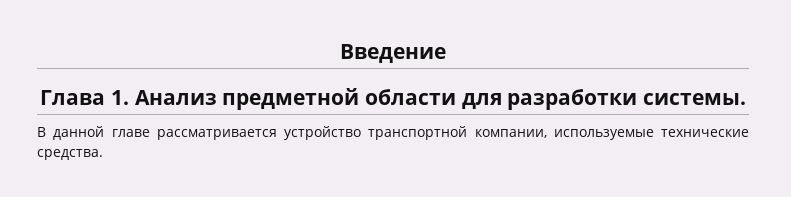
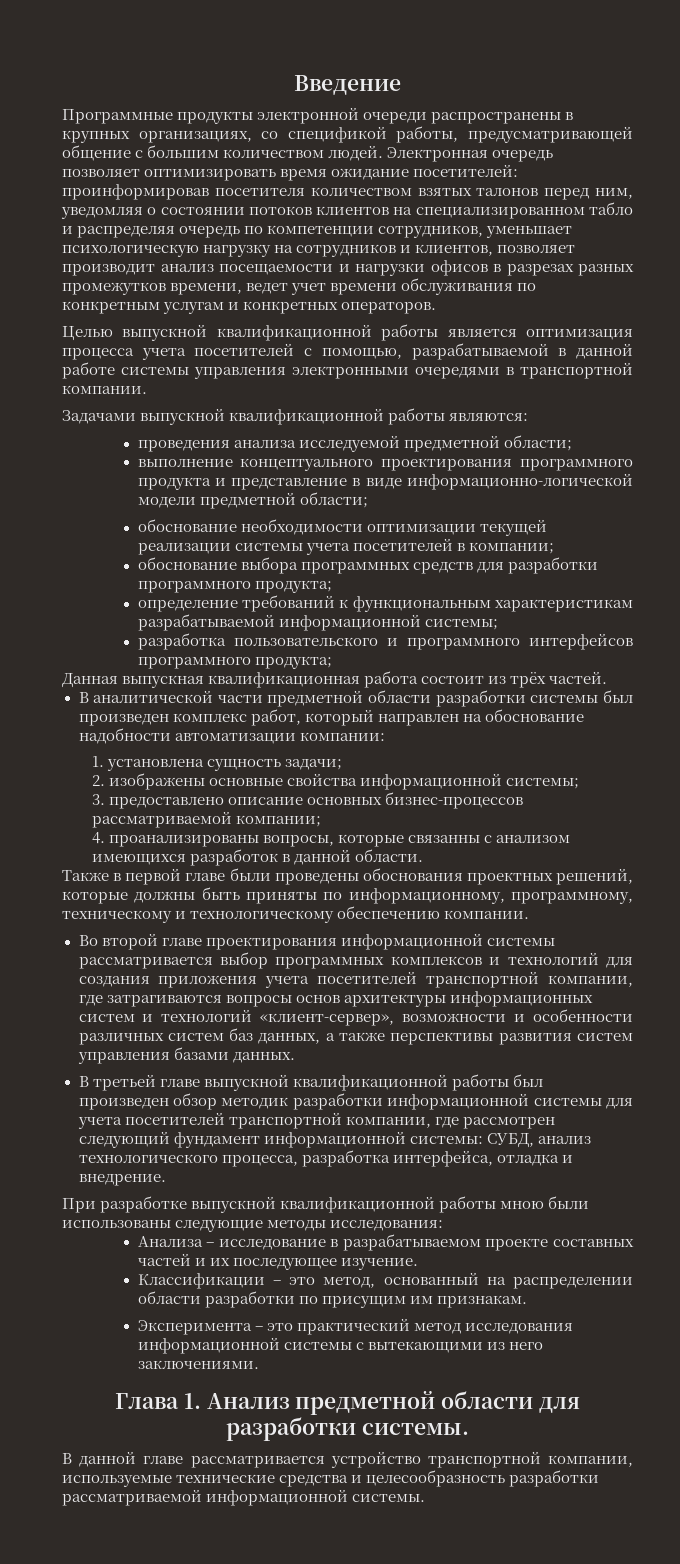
+ Программные продукты электронной очереди распространены в крупных организациях, со спецификой работы, предусматривающей общение с большим количеством людей. Электронная очередь позволяет оптимизировать время ожидание посетителей: проинформировав посетителя количеством взятых талонов перед ним, уведомляя о состоянии потоков клиентов на специализированном табло и распределяя очередь по компетенции сотрудников, уменьшает психологическую нагрузку на сотрудников и клиентов, позволяет производит анализ посещаемости и нагрузки офисов в разрезах разных промежутков времени, ведет учет времени обслуживания по конкретным услугам и конкретных операторов.
+ Целью выпускной квалификационной работы является оптимизация процесса учета посетителей с помощью, разрабатываемой в данной работе системы управления электронными очередями в транспортной компании.
+ Задачами выпускной квалификационной работы являются:
+ проведения анализа исследуемой предметной области;
+ выполнение концептуального проектирования программного продукта и представление в виде информационно-логической модели предметной области;
+ обоснование необходимости оптимизации текущей реализации системы учета посетителей в компании;
+ обоснование выбора программных средств для разработки программного продукта;
+ определение требований к функциональным характеристикам разрабатываемой информационной системы;
+ разработка пользовательского и программного интерфейсов программного продукта;
+ Данная выпускная квалификационная работа состоит из трёх частей.
+ В аналитической части предметной области разработки системы был произведен комплекс работ, который направлен на обоснование надобности автоматизации компании:
+ 1. установлена сущность задачи;
+ 2. изображены основные свойства информационной системы;
+ 3. предоставлено описание основных бизнес-процессов рассматриваемой компании;
+ 4. проанализированы вопросы, которые связанны с анализом имеющихся разработок в данной области.
+ Также в первой главе были проведены обоснования проектных решений, которые должны быть приняты по информационному, программному, техническому и технологическому обеспечению компании.
+ Во второй главе проектирования информационной системы рассматривается выбор программных комплексов и технологий для создания приложения учета посетителей транспортной компании, где затрагиваются вопросы основ архитектуры информационных систем и технологий «клиент-сервер», возможности и особенности различных систем баз данных, а также перспективы развития систем управления базами данных.
+ В третьей главе выпускной квалификационной работы был произведен обзор методик разработки информационной системы для учета посетителей транспортной компании, где рассмотрен следующий фундамент информационной системы: СУБД, анализ технологического процесса, разработка интерфейса, отладка и внедрение.
+ При разработке выпускной квалификационной работы мною были использованы следующие методы исследования:
+ Анализа – исследование в разрабатываемом проекте составных частей и их последующее изучение.
+ Классификации – это метод, основанный на распределении области разработки по присущим им признакам.
+ Эксперимента – это практический метод исследования информационной системы с вытекающими из него заключениями.
- В данной главе рассматривается устройство транспортной компании, используемые технические средства.
+ В данной главе рассматривается устройство транспортной компании, используемые технические средства и целесообразность разработки рассматриваемой информационной системы.

